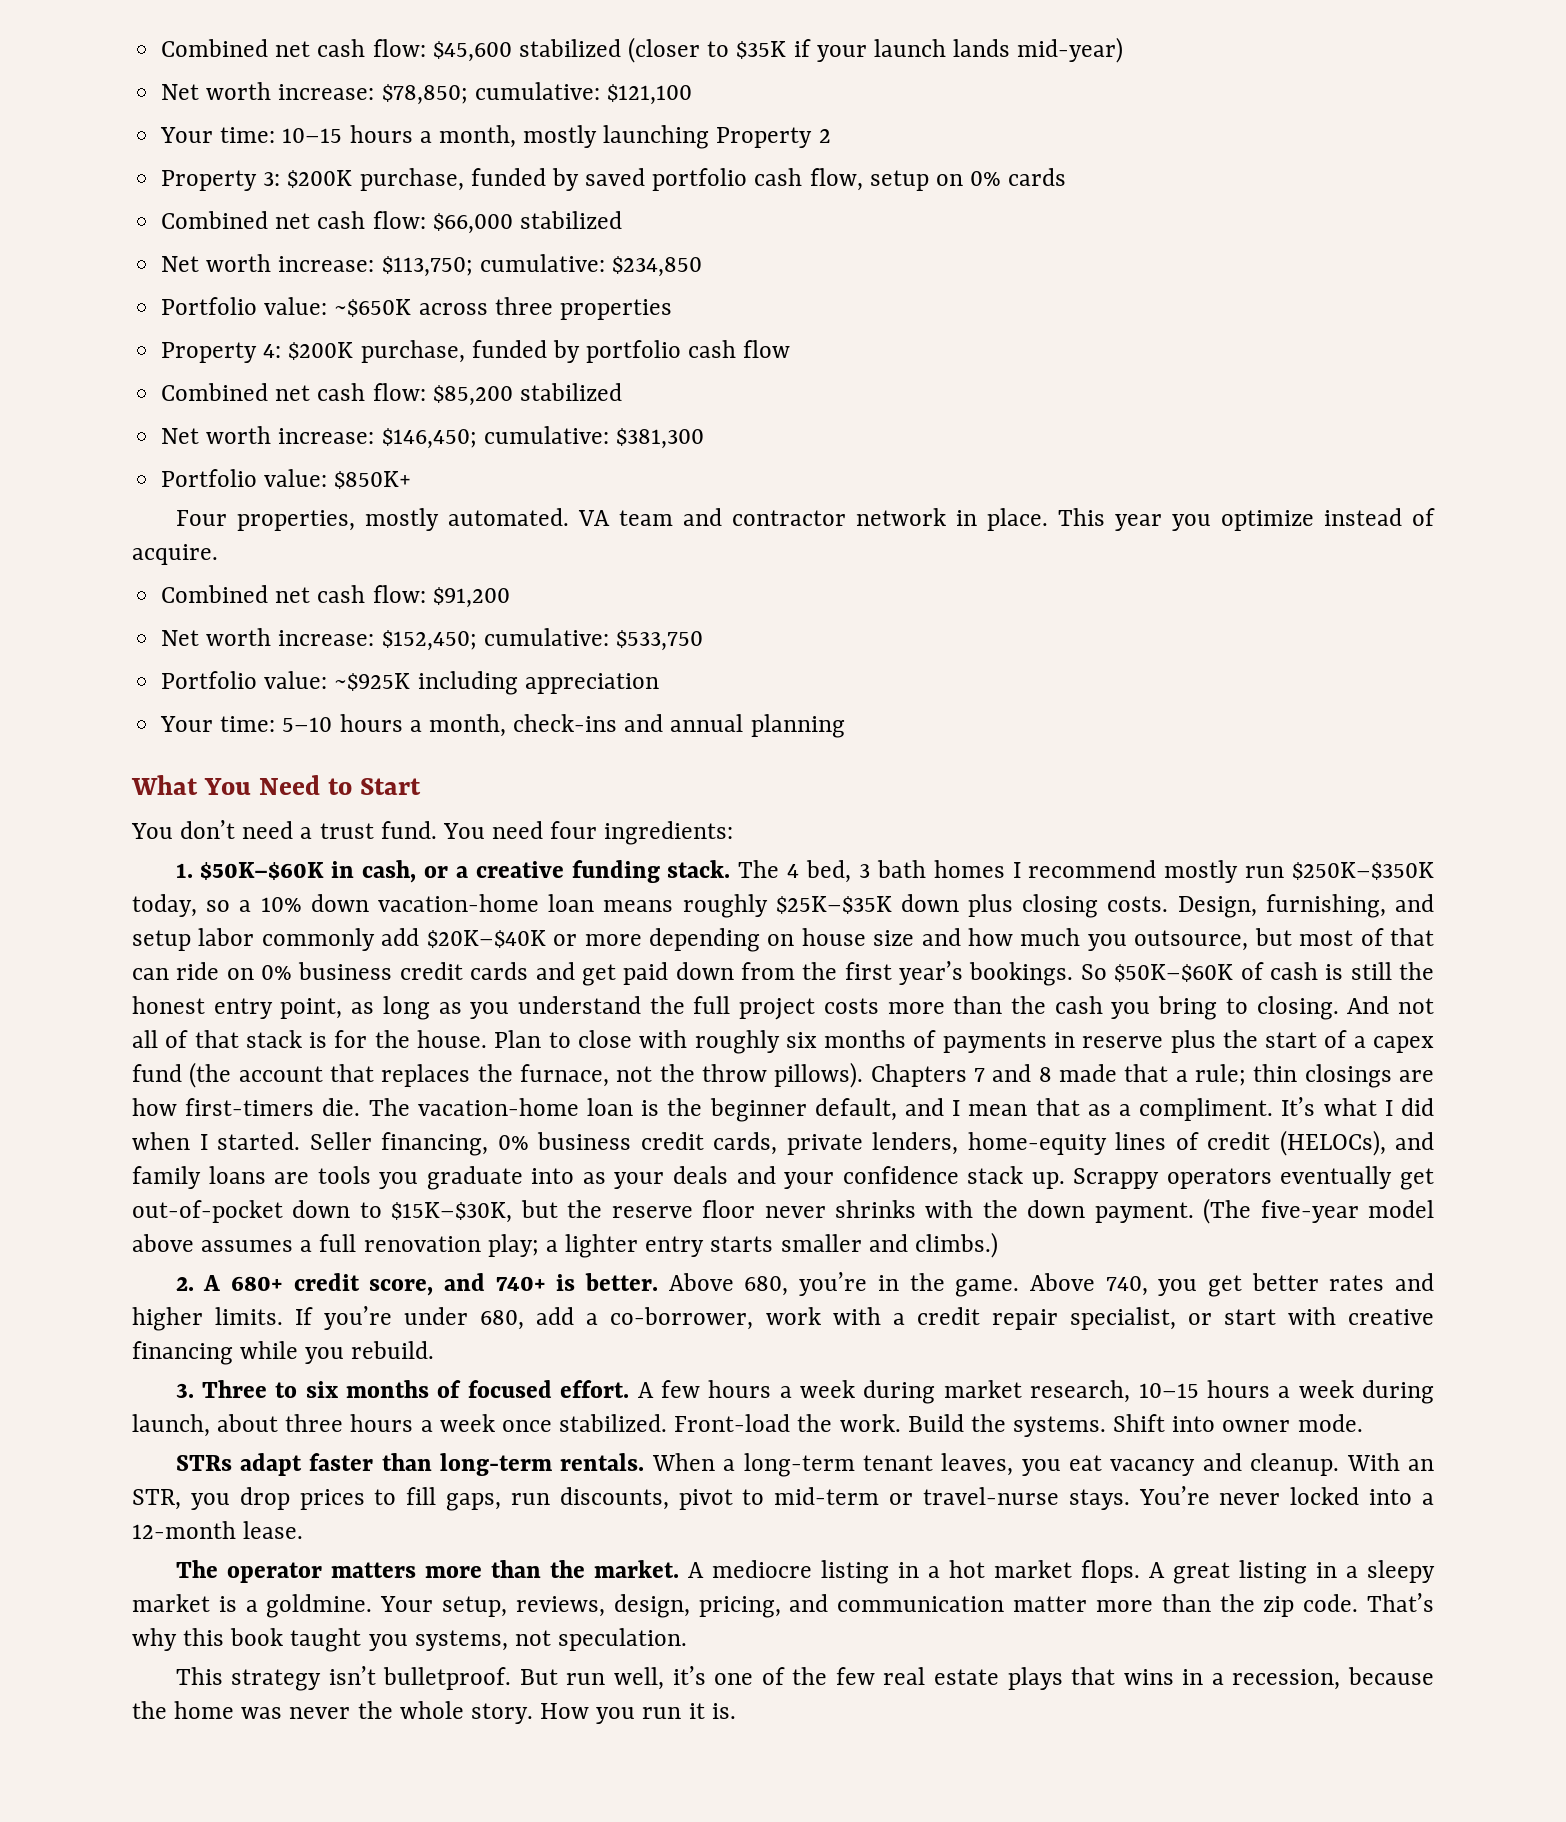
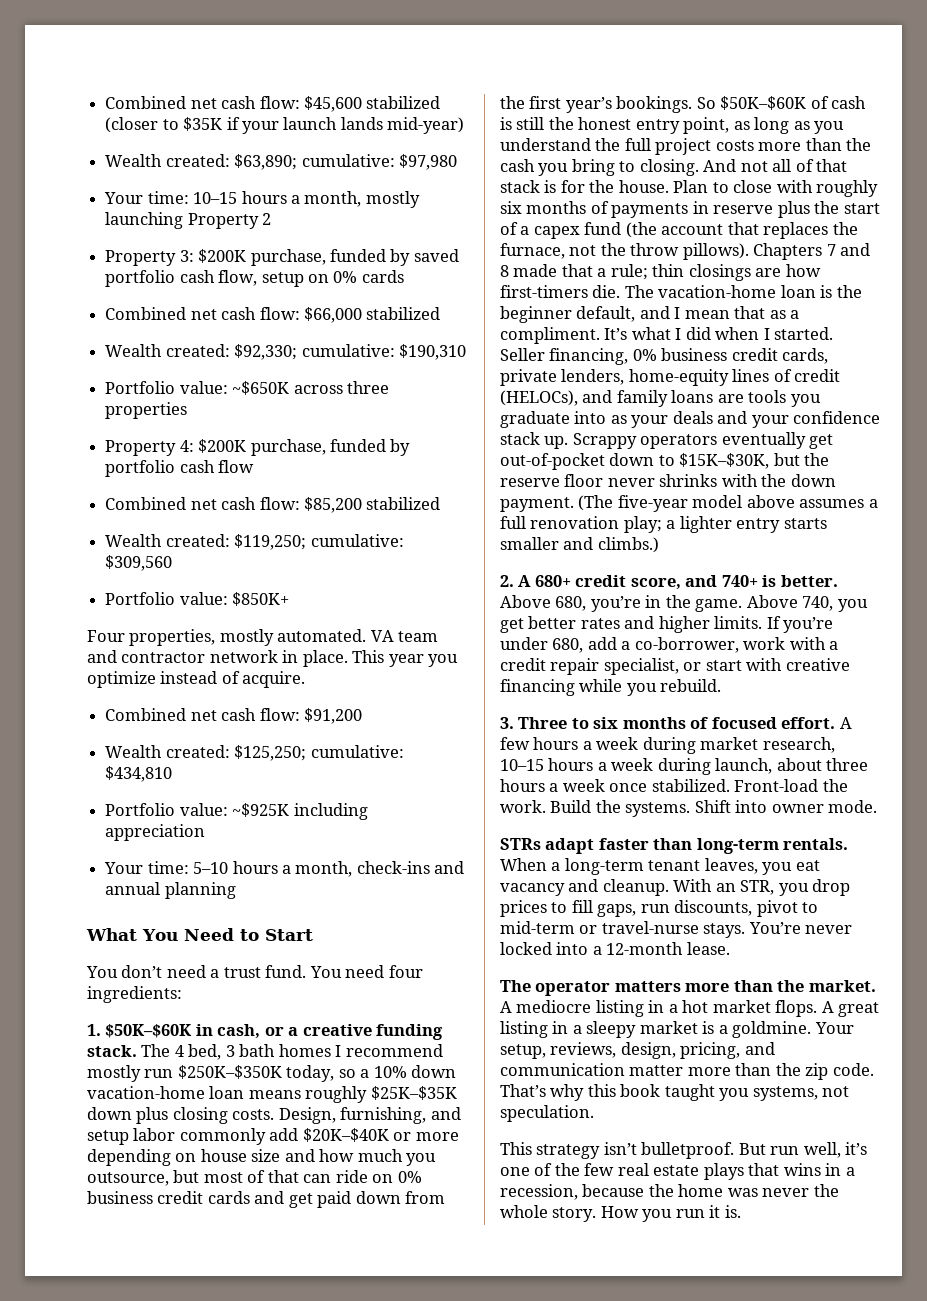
- Net worth increase: $78,850; cumulative: $121,100
+ Wealth created: $63,890; cumulative: $97,980
- Net worth increase: $113,750; cumulative: $234,850
+ Wealth created: $92,330; cumulative: $190,310
- Net worth increase: $146,450; cumulative: $381,300
+ Wealth created: $119,250; cumulative: $309,560
- Net worth increase: $152,450; cumulative: $533,750
+ Wealth created: $125,250; cumulative: $434,810

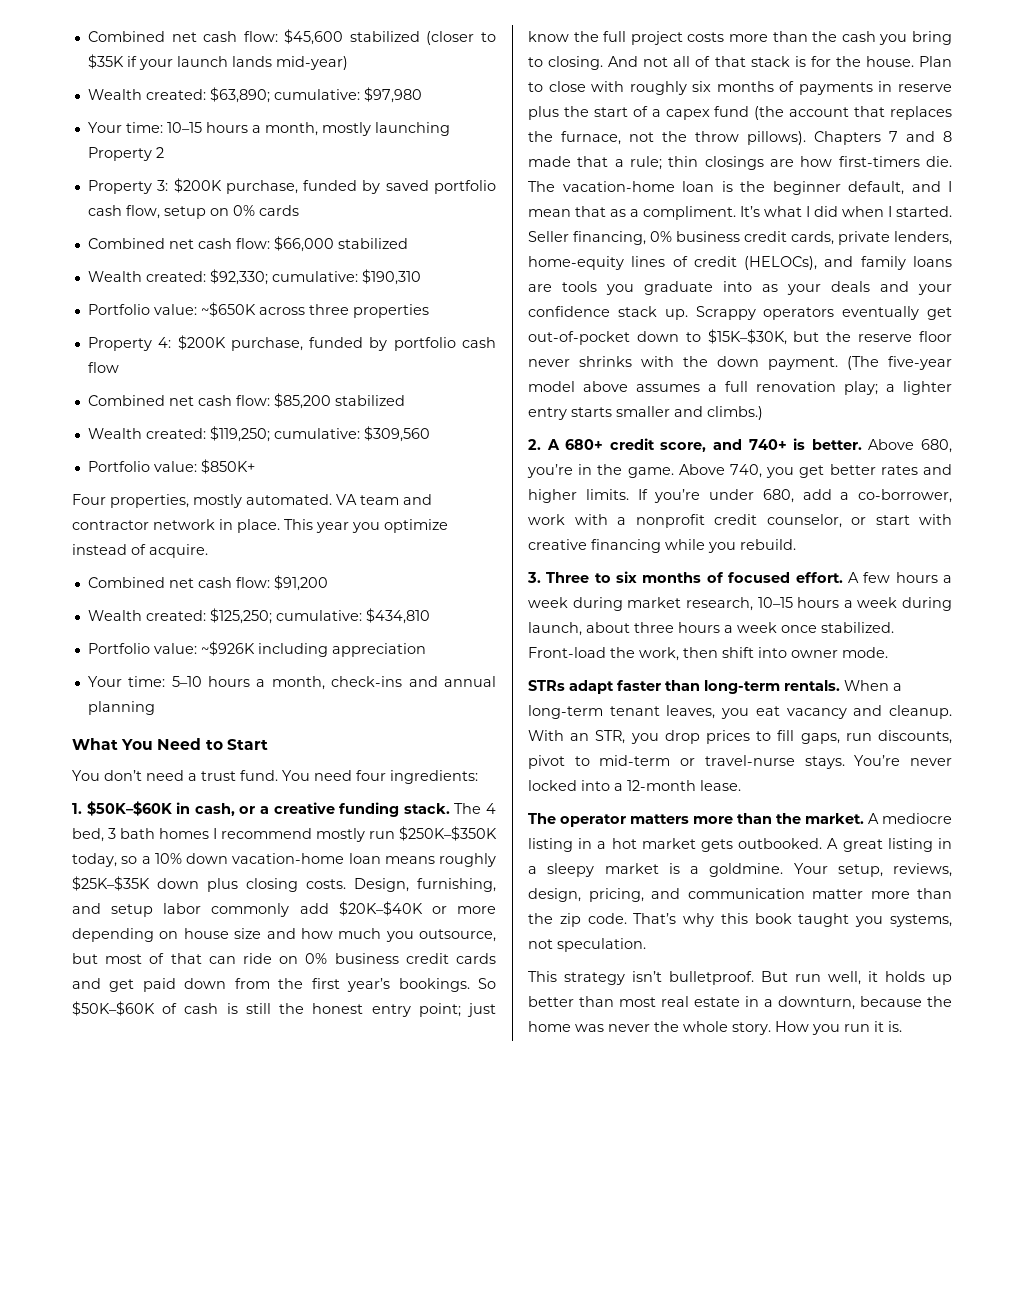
- Portfolio value: ~$925K including appreciation
+ Portfolio value: ~$926K including appreciation
- So $50K–$60K of cash is still the honest entry point, as long as you understand the full project costs more than the cash you bring to closing.
+ So $50K–$60K of cash is still the honest entry point; just know the full project costs more than the cash you bring to closing.
- If you’re under 680, add a co-borrower, work with a credit repair specialist, or start with creative financing while you rebuild.
+ If you’re under 680, add a co-borrower, work with a nonprofit credit counselor, or start with creative financing while you rebuild.
- Front-load the work. Build the systems. Shift into owner mode.
+ Front-load the work, then shift into owner mode.
- A mediocre listing in a hot market flops.
+ A mediocre listing in a hot market gets outbooked.
- But run well, it’s one of the few real estate plays that wins in a recession, because the home was never the whole story.
+ But run well, it holds up better than most real estate in a downturn, because the home was never the whole story.

